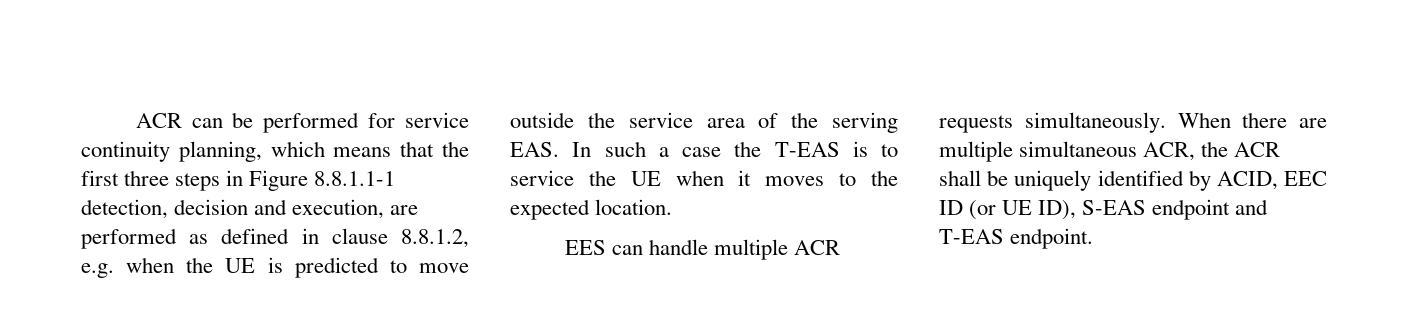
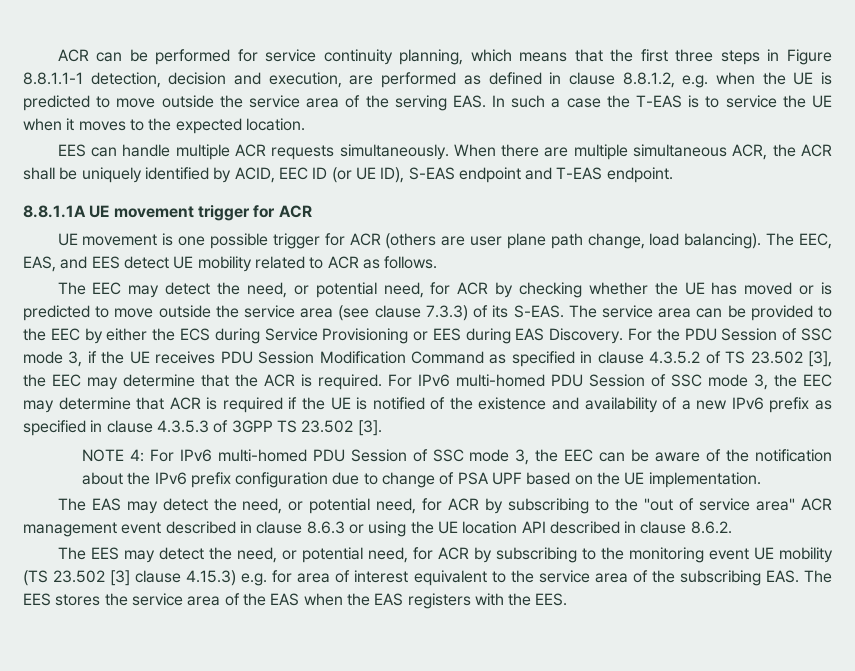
+ 8.8.1.1A UE movement trigger for ACR
+ UE movement is one possible trigger for ACR (others are user plane path change, load balancing). The EEC, EAS, and EES detect UE mobility related to ACR as follows.
+ The EEC may detect the need, or potential need, for ACR by checking whether the UE has moved or is predicted to move outside the service area (see clause 7.3.3) of its S-EAS. The service area can be provided to the EEC by either the ECS during Service Provisioning or EES during EAS Discovery. For the PDU Session of SSC mode 3, if the UE receives PDU Session Modification Command as specified in clause 4.3.5.2 of TS 23.502 [3], the EEC may determine that the ACR is required. For IPv6 multi-homed PDU Session of SSC mode 3, the EEC may determine that ACR is required if the UE is notified of the existence and availability of a new IPv6 prefix as specified in clause 4.3.5.3 of 3GPP TS 23.502 [3].
+ NOTE 4: For IPv6 multi-homed PDU Session of SSC mode 3, the EEC can be aware of the notification about the IPv6 prefix configuration due to change of PSA UPF based on the UE implementation.
+ The EAS may detect the need, or potential need, for ACR by subscribing to the "out of service area" ACR management event described in clause 8.6.3 or using the UE location API described in clause 8.6.2.
+ The EES may detect the need, or potential need, for ACR by subscribing to the monitoring event UE mobility (TS 23.502 [3] clause 4.15.3) e.g. for area of interest equivalent to the service area of the subscribing EAS. The EES stores the service area of the EAS when the EAS registers with the EES.

